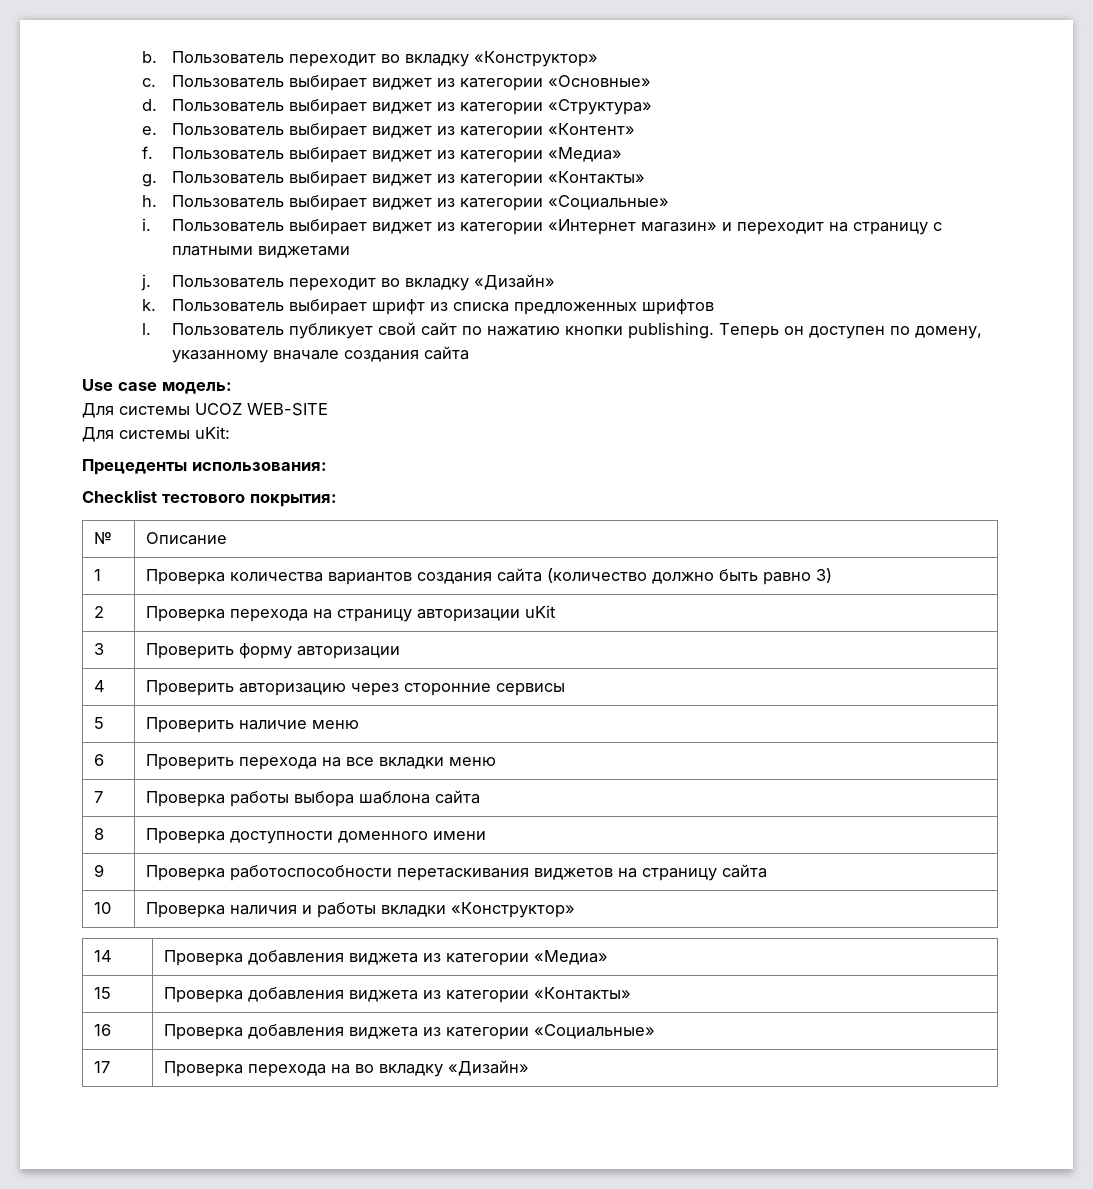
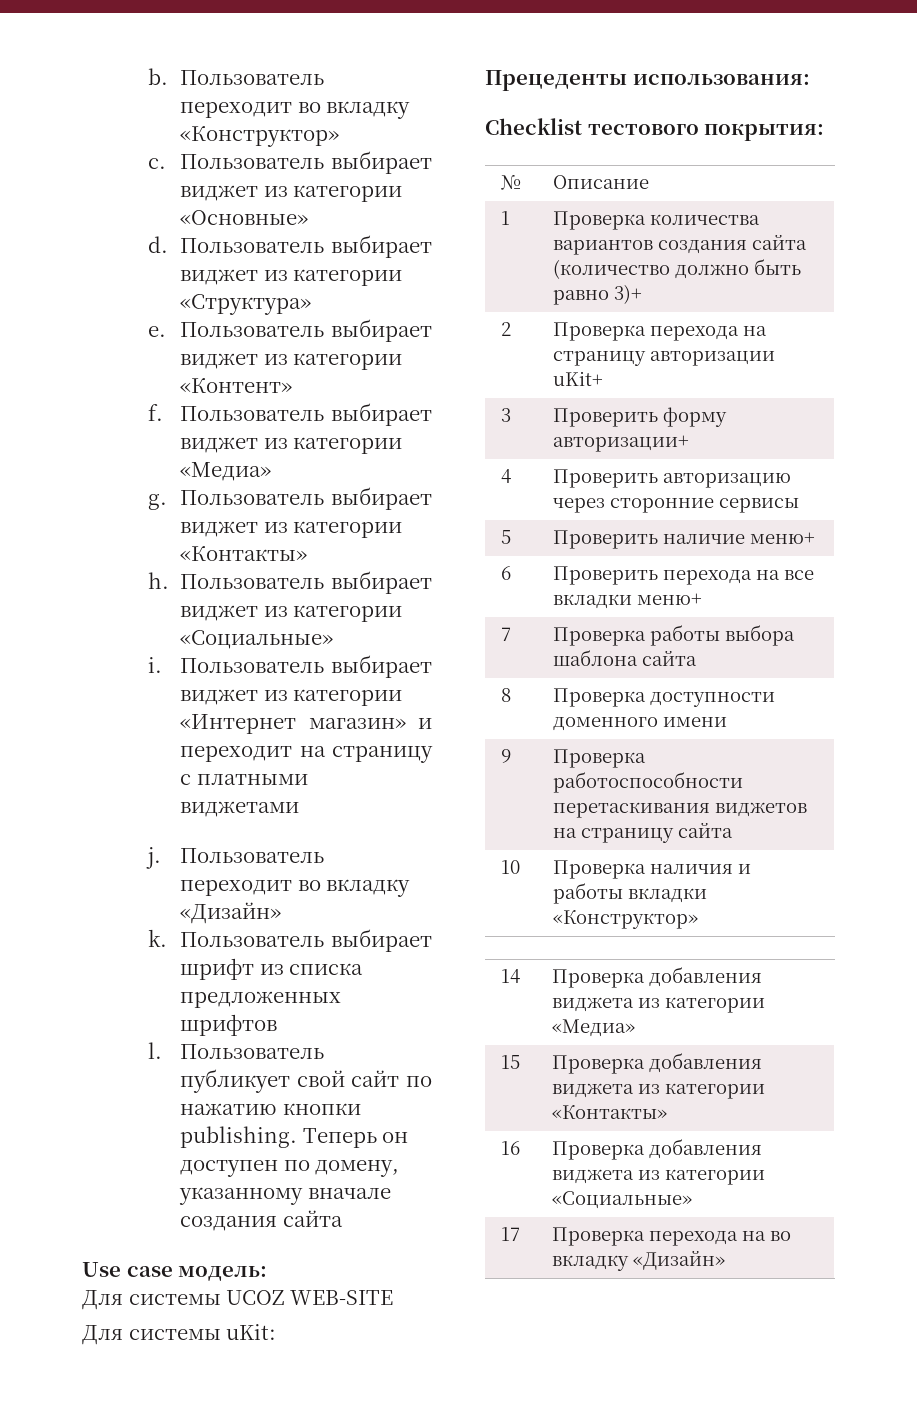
- 1 | Проверка количества вариантов создания сайта (количество должно быть равно 3)
+ 1 | Проверка количества вариантов создания сайта (количество должно быть равно 3)+
- 2 | Проверка перехода на страницу авторизации uKit
+ 2 | Проверка перехода на страницу авторизации uKit+
- 3 | Проверить форму авторизации
+ 3 | Проверить форму авторизации+
- 5 | Проверить наличие меню
+ 5 | Проверить наличие меню+
- 6 | Проверить перехода на все вкладки меню
+ 6 | Проверить перехода на все вкладки меню+

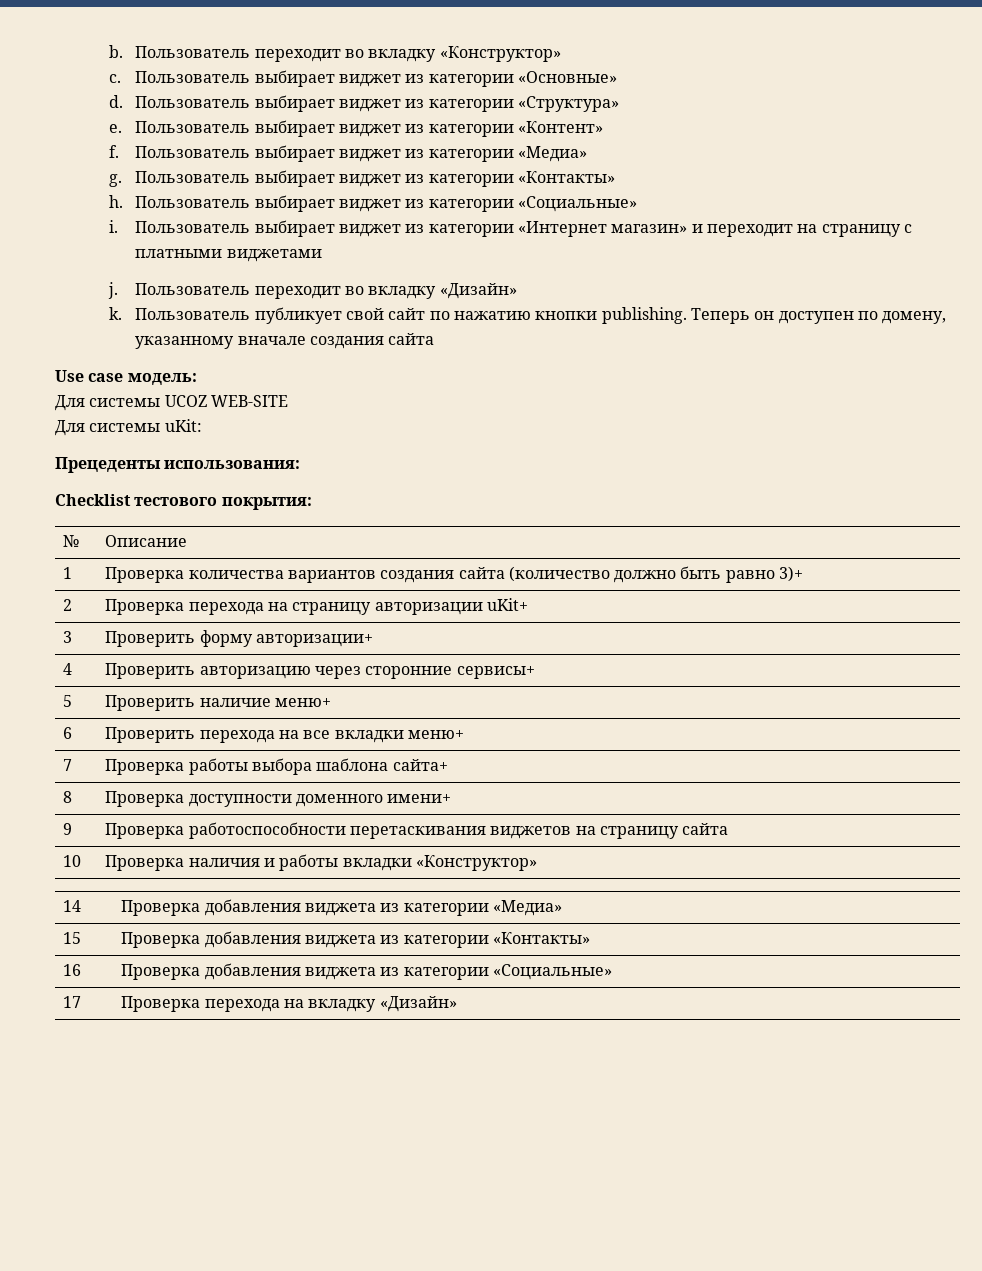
- Пользователь выбирает шрифт из списка предложенных шрифтов
- l. Пользователь публикует свой сайт по нажатию кнопки publishing.
+ Пользователь публикует свой сайт по нажатию кнопки publishing.
- 4 | Проверить авторизацию через сторонние сервисы
+ 4 | Проверить авторизацию через сторонние сервисы+
- 7 | Проверка работы выбора шаблона сайта
+ 7 | Проверка работы выбора шаблона сайта+
- 8 | Проверка доступности доменного имени
+ 8 | Проверка доступности доменного имени+
- 17 | Проверка перехода на во вкладку «Дизайн»
+ 17 | Проверка перехода на вкладку «Дизайн»

